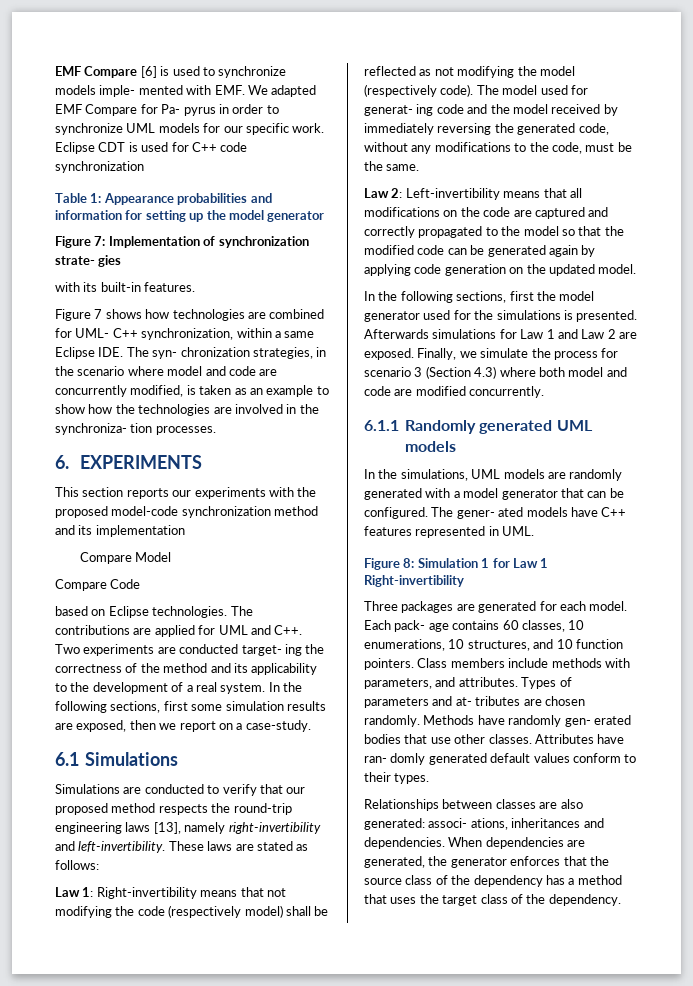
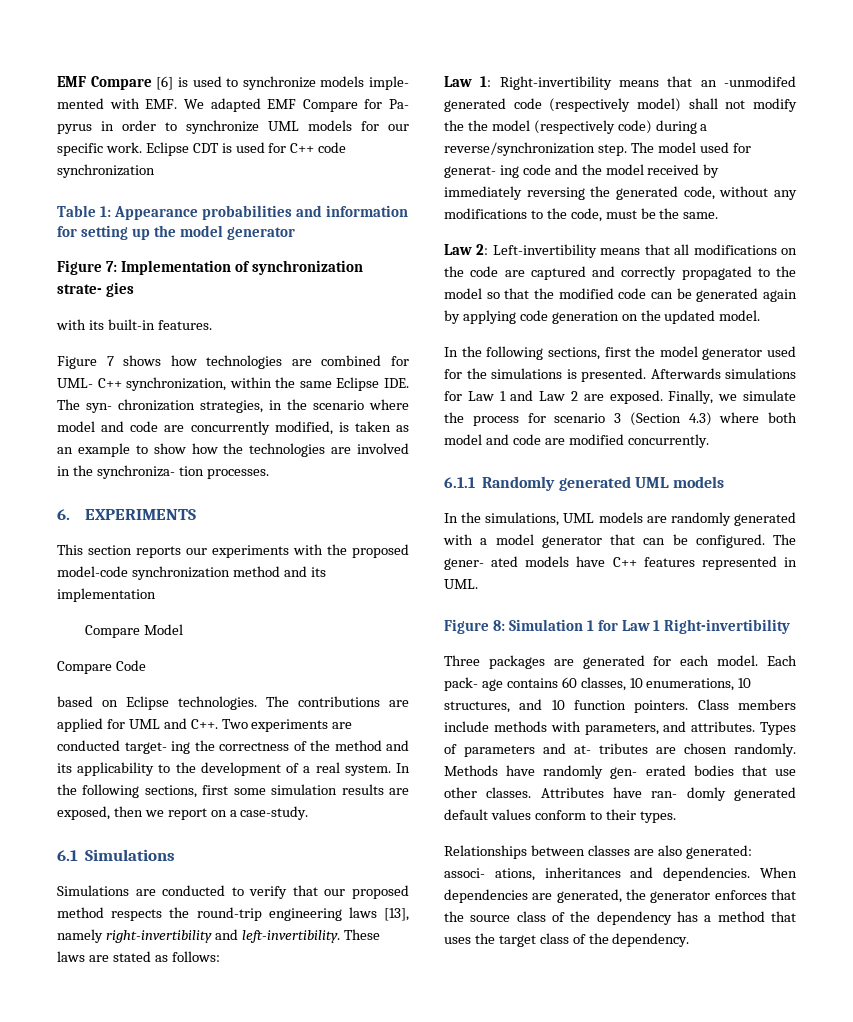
- Figure 7 shows how technologies are combined for UML- C++ synchronization, within a same Eclipse IDE. The syn- chronization strategies, in the scenario where model and code are concurrently modified, is taken as an example to show how the technologies are involved in the synchroniza- tion processes.
+ Figure 7 shows how technologies are combined for UML- C++ synchronization, within the same Eclipse IDE. The syn- chronization strategies, in the scenario where model and code are concurrently modified, is taken as an example to show how the technologies are involved in the synchroniza- tion processes.
- Law 1: Right-invertibility means that not modifying the code (respectively model) shall be reflected as not modifying the model (respectively code).
+ Law 1: Right-invertibility means that an -unmodifed generated code (respectively model) shall not modify the the model (respectively code) during a reverse/synchronization step.

